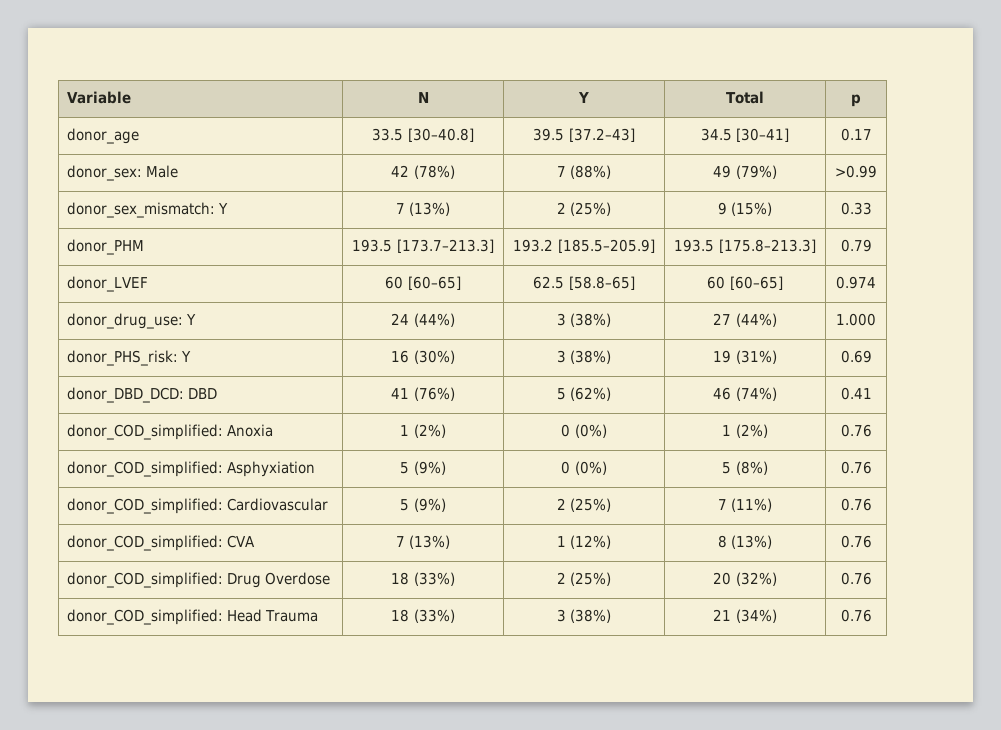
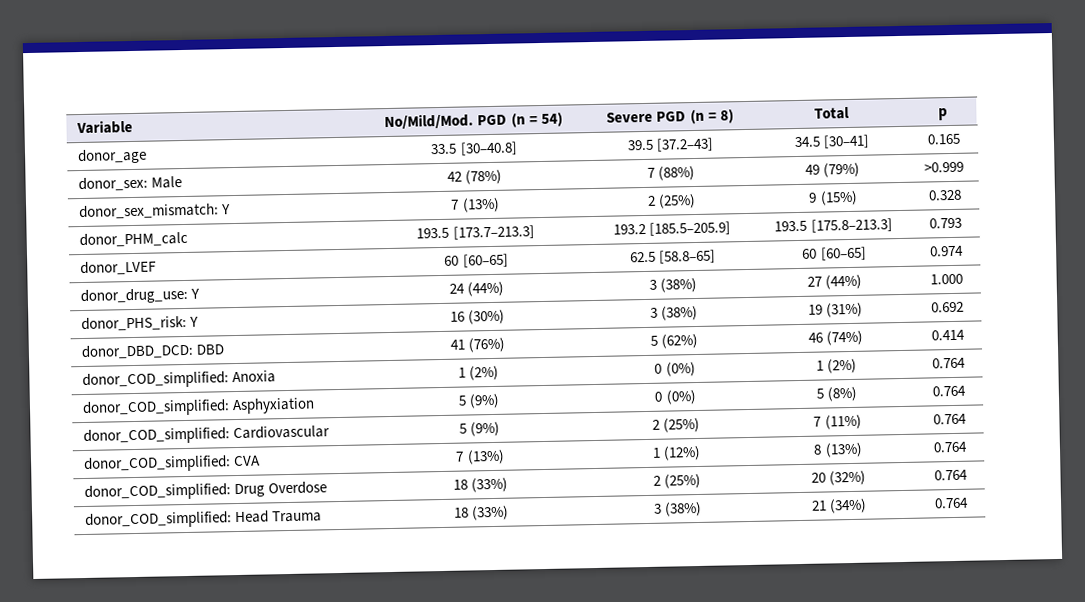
- Variable | N | Y | Total | p
+ Variable | No/Mild/Mod. PGD (n = 54) | Severe PGD (n = 8) | Total | p
- donor_age | 33.5 [30–40.8] | 39.5 [37.2–43] | 34.5 [30–41] | 0.17
+ donor_age | 33.5 [30–40.8] | 39.5 [37.2–43] | 34.5 [30–41] | 0.165
- donor_sex: Male | 42 (78%) | 7 (88%) | 49 (79%) | >0.99
+ donor_sex: Male | 42 (78%) | 7 (88%) | 49 (79%) | >0.999
- donor_sex_mismatch: Y | 7 (13%) | 2 (25%) | 9 (15%) | 0.33
- donor_PHM | 193.5 [173.7–213.3] | 193.2 [185.5–205.9] | 193.5 [175.8–213.3] | 0.79
+ donor_sex_mismatch: Y | 7 (13%) | 2 (25%) | 9 (15%) | 0.328
+ donor_PHM_calc | 193.5 [173.7–213.3] | 193.2 [185.5–205.9] | 193.5 [175.8–213.3] | 0.793
- donor_PHS_risk: Y | 16 (30%) | 3 (38%) | 19 (31%) | 0.69
+ donor_PHS_risk: Y | 16 (30%) | 3 (38%) | 19 (31%) | 0.692
- donor_DBD_DCD: DBD | 41 (76%) | 5 (62%) | 46 (74%) | 0.41
+ donor_DBD_DCD: DBD | 41 (76%) | 5 (62%) | 46 (74%) | 0.414
- donor_COD_simplified: Anoxia | 1 (2%) | 0 (0%) | 1 (2%) | 0.76
+ donor_COD_simplified: Anoxia | 1 (2%) | 0 (0%) | 1 (2%) | 0.764
- donor_COD_simplified: Asphyxiation | 5 (9%) | 0 (0%) | 5 (8%) | 0.76
+ donor_COD_simplified: Asphyxiation | 5 (9%) | 0 (0%) | 5 (8%) | 0.764
- donor_COD_simplified: Cardiovascular | 5 (9%) | 2 (25%) | 7 (11%) | 0.76
+ donor_COD_simplified: Cardiovascular | 5 (9%) | 2 (25%) | 7 (11%) | 0.764
- donor_COD_simplified: CVA | 7 (13%) | 1 (12%) | 8 (13%) | 0.76
+ donor_COD_simplified: CVA | 7 (13%) | 1 (12%) | 8 (13%) | 0.764
- donor_COD_simplified: Drug Overdose | 18 (33%) | 2 (25%) | 20 (32%) | 0.76
+ donor_COD_simplified: Drug Overdose | 18 (33%) | 2 (25%) | 20 (32%) | 0.764
- donor_COD_simplified: Head Trauma | 18 (33%) | 3 (38%) | 21 (34%) | 0.76
+ donor_COD_simplified: Head Trauma | 18 (33%) | 3 (38%) | 21 (34%) | 0.764

